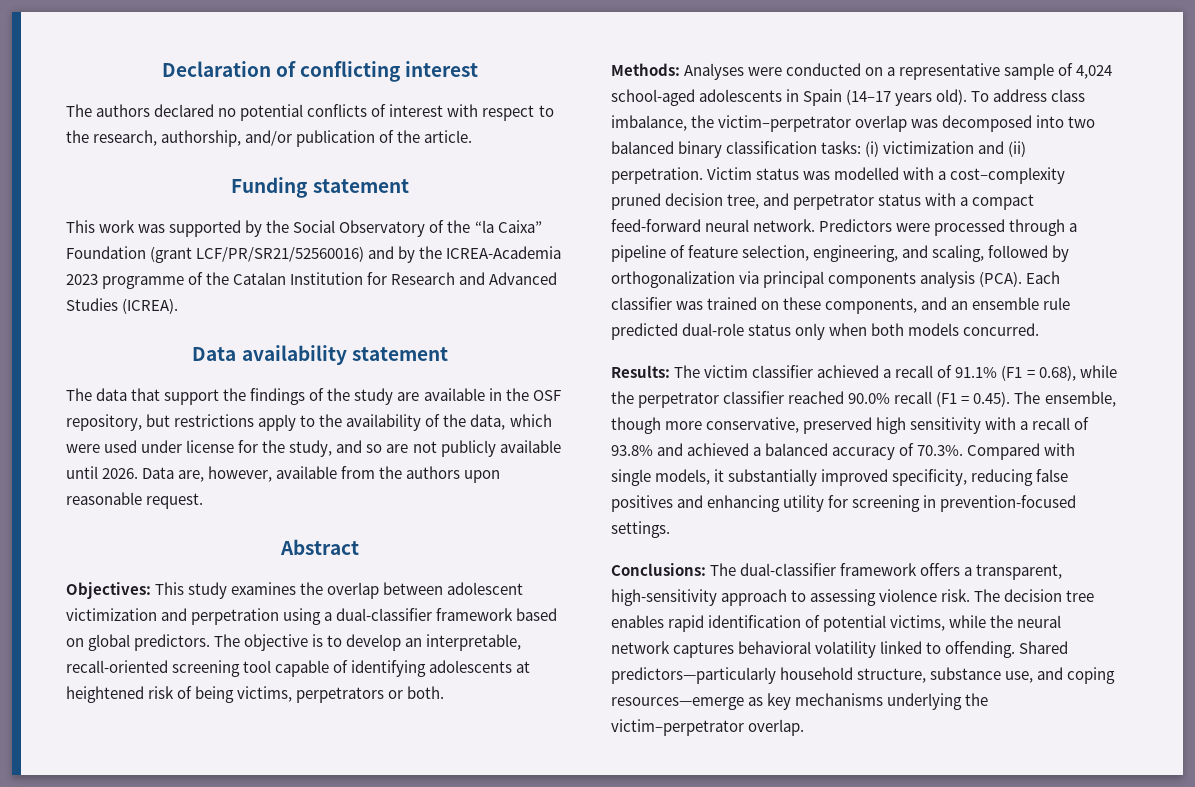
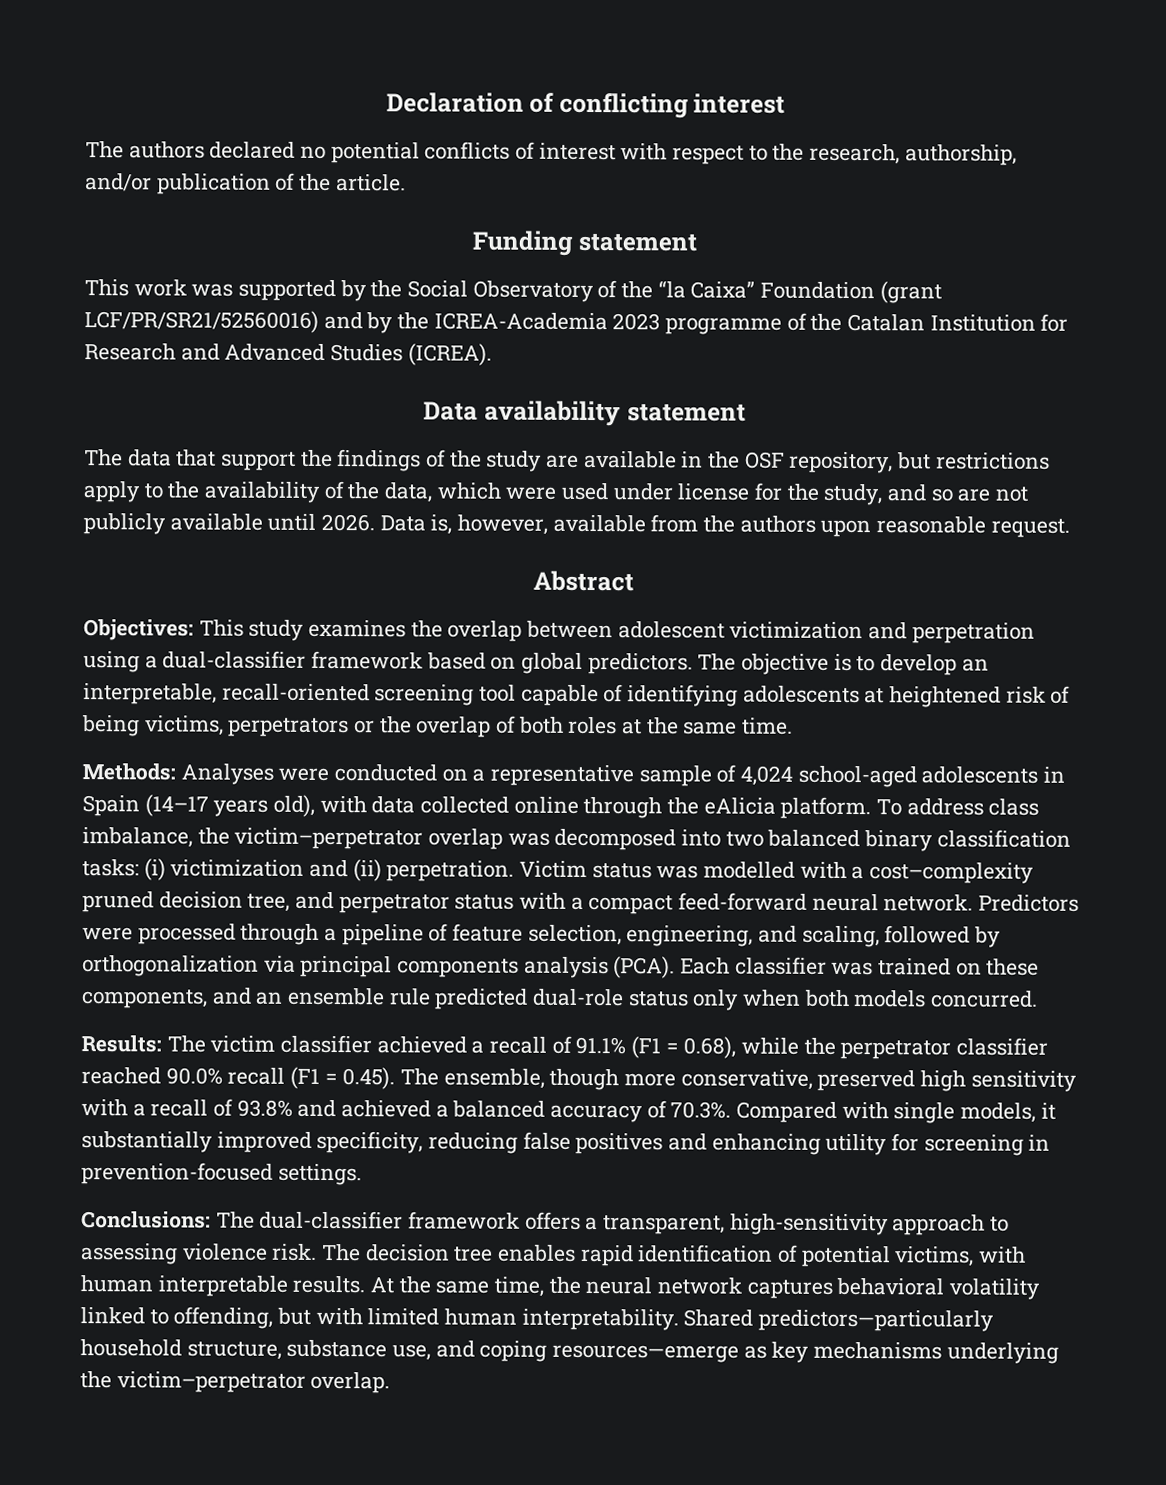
- Data are, however, available from the authors upon reasonable request.
+ Data is, however, available from the authors upon reasonable request.
- The objective is to develop an interpretable, recall-oriented screening tool capable of identifying adolescents at heightened risk of being victims, perpetrators or both.
+ The objective is to develop an interpretable, recall-oriented screening tool capable of identifying adolescents at heightened risk of being victims, perpetrators or the overlap of both roles at the same time.
- Methods: Analyses were conducted on a representative sample of 4,024 school-aged adolescents in Spain (14–17 years old).
+ Methods: Analyses were conducted on a representative sample of 4,024 school-aged adolescents in Spain (14–17 years old), with data collected online through the eAlicia platform.
- The decision tree enables rapid identification of potential victims, while the neural network captures behavioral volatility linked to offending.
+ The decision tree enables rapid identification of potential victims, with human interpretable results. At the same time, the neural network captures behavioral volatility linked to offending, but with limited human interpretability.

